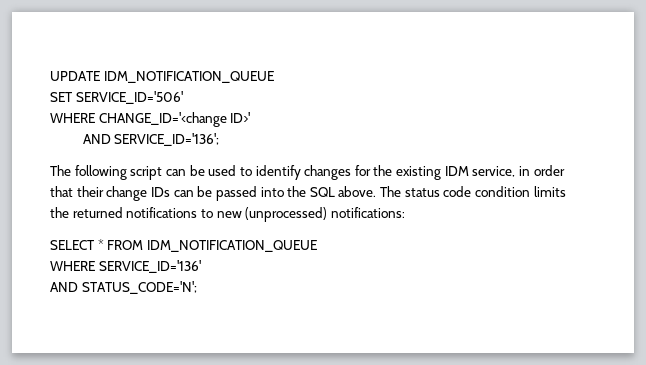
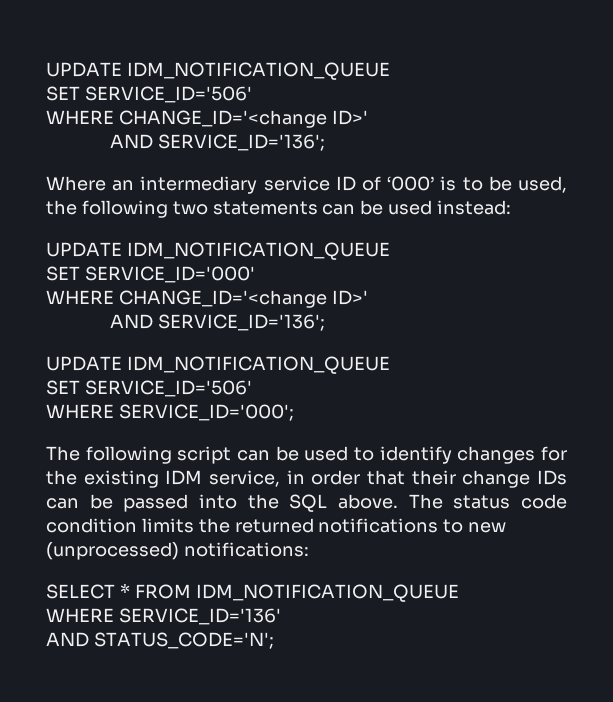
+ Where an intermediary service ID of ‘000’ is to be used, the following two statements can be used instead:
+ UPDATE IDM_NOTIFICATION_QUEUE
+ SET SERVICE_ID='000'
+ WHERE CHANGE_ID='<change ID>'
+ AND SERVICE_ID='136';
+ UPDATE IDM_NOTIFICATION_QUEUE
+ SET SERVICE_ID='506'
+ WHERE SERVICE_ID='000';

